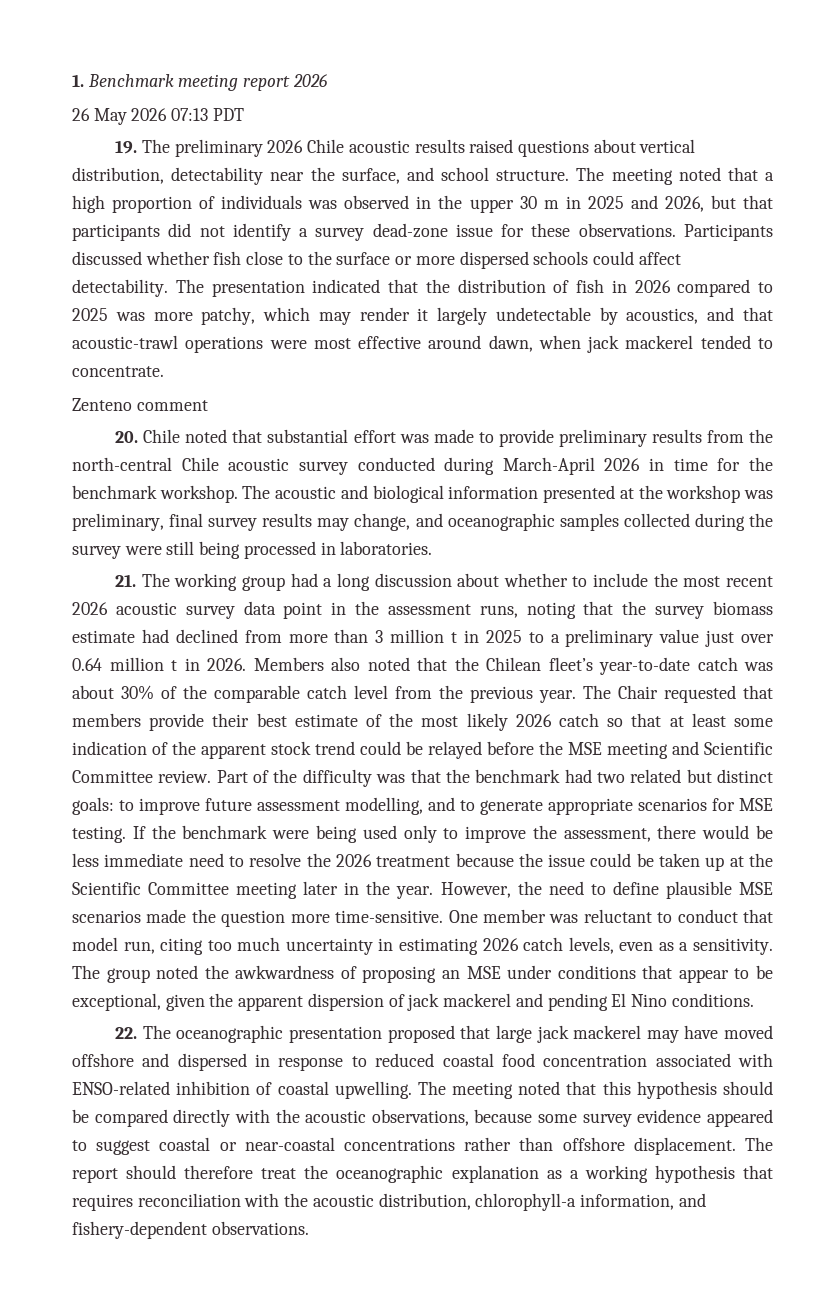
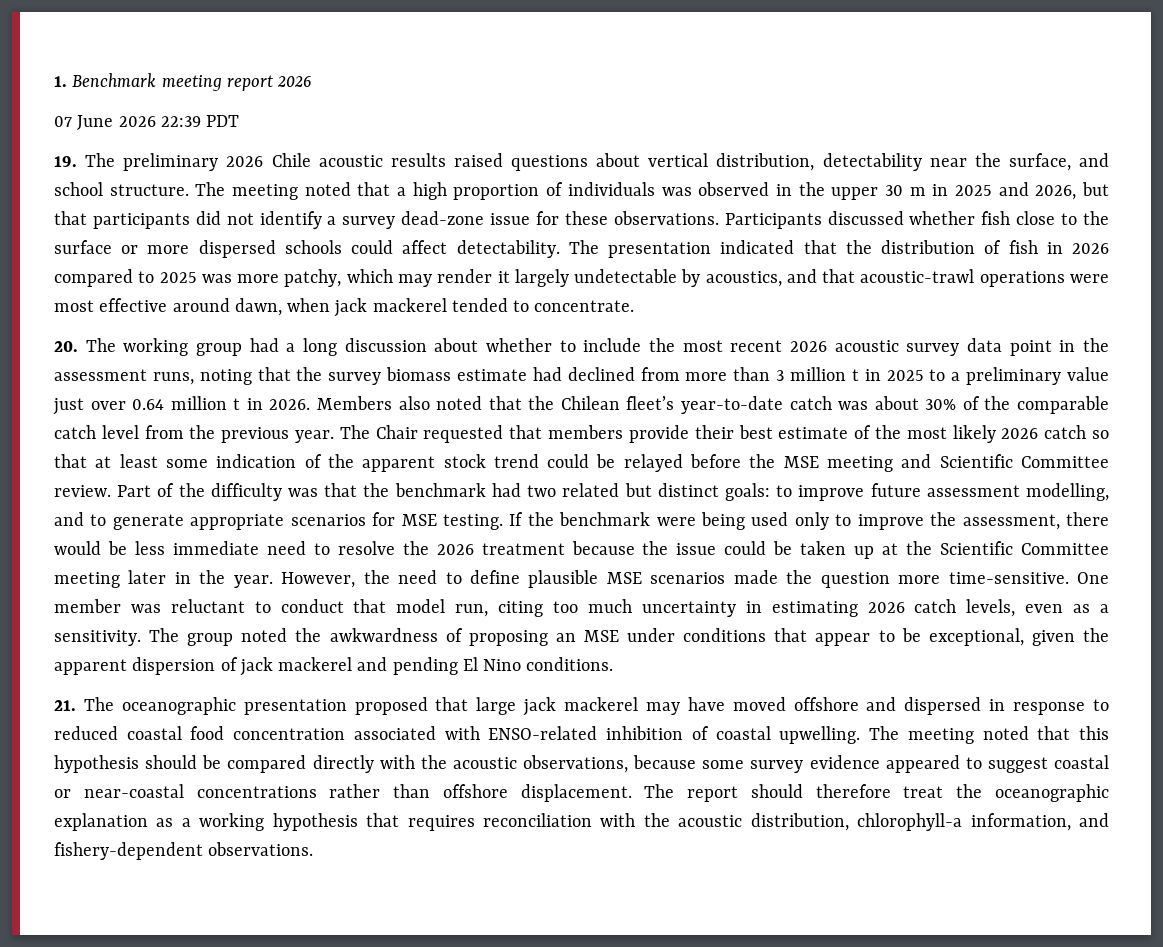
- 26 May 2026 07:13 PDT
+ 07 June 2026 22:39 PDT
- Zenteno comment
- 20. Chile noted that substantial effort was made to provide preliminary results from the north-central Chile acoustic survey conducted during March-April 2026 in time for the benchmark workshop. The acoustic and biological information presented at the workshop was preliminary, final survey results may change, and oceanographic samples collected during the survey were still being processed in laboratories.
- 21. The working group had a long discussion about whether to include the most recent 2026 acoustic survey data point in the assessment runs, noting that the survey biomass estimate had declined from more than 3 million t in 2025 to a preliminary value just over 0.64 million t in 2026.
+ 20. The working group had a long discussion about whether to include the most recent 2026 acoustic survey data point in the assessment runs, noting that the survey biomass estimate had declined from more than 3 million t in 2025 to a preliminary value just over 0.64 million t in 2026.
- 22. The oceanographic presentation proposed that large jack mackerel may have moved offshore and dispersed in response to reduced coastal food concentration associated with ENSO-related inhibition of coastal upwelling.
+ 21. The oceanographic presentation proposed that large jack mackerel may have moved offshore and dispersed in response to reduced coastal food concentration associated with ENSO-related inhibition of coastal upwelling.

